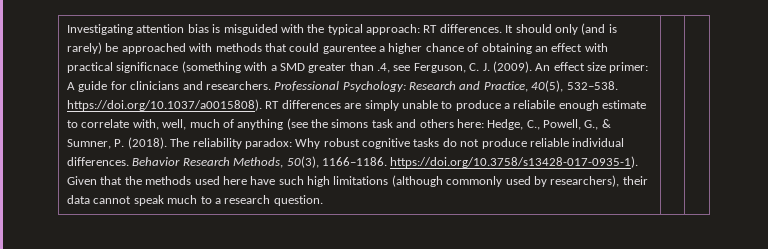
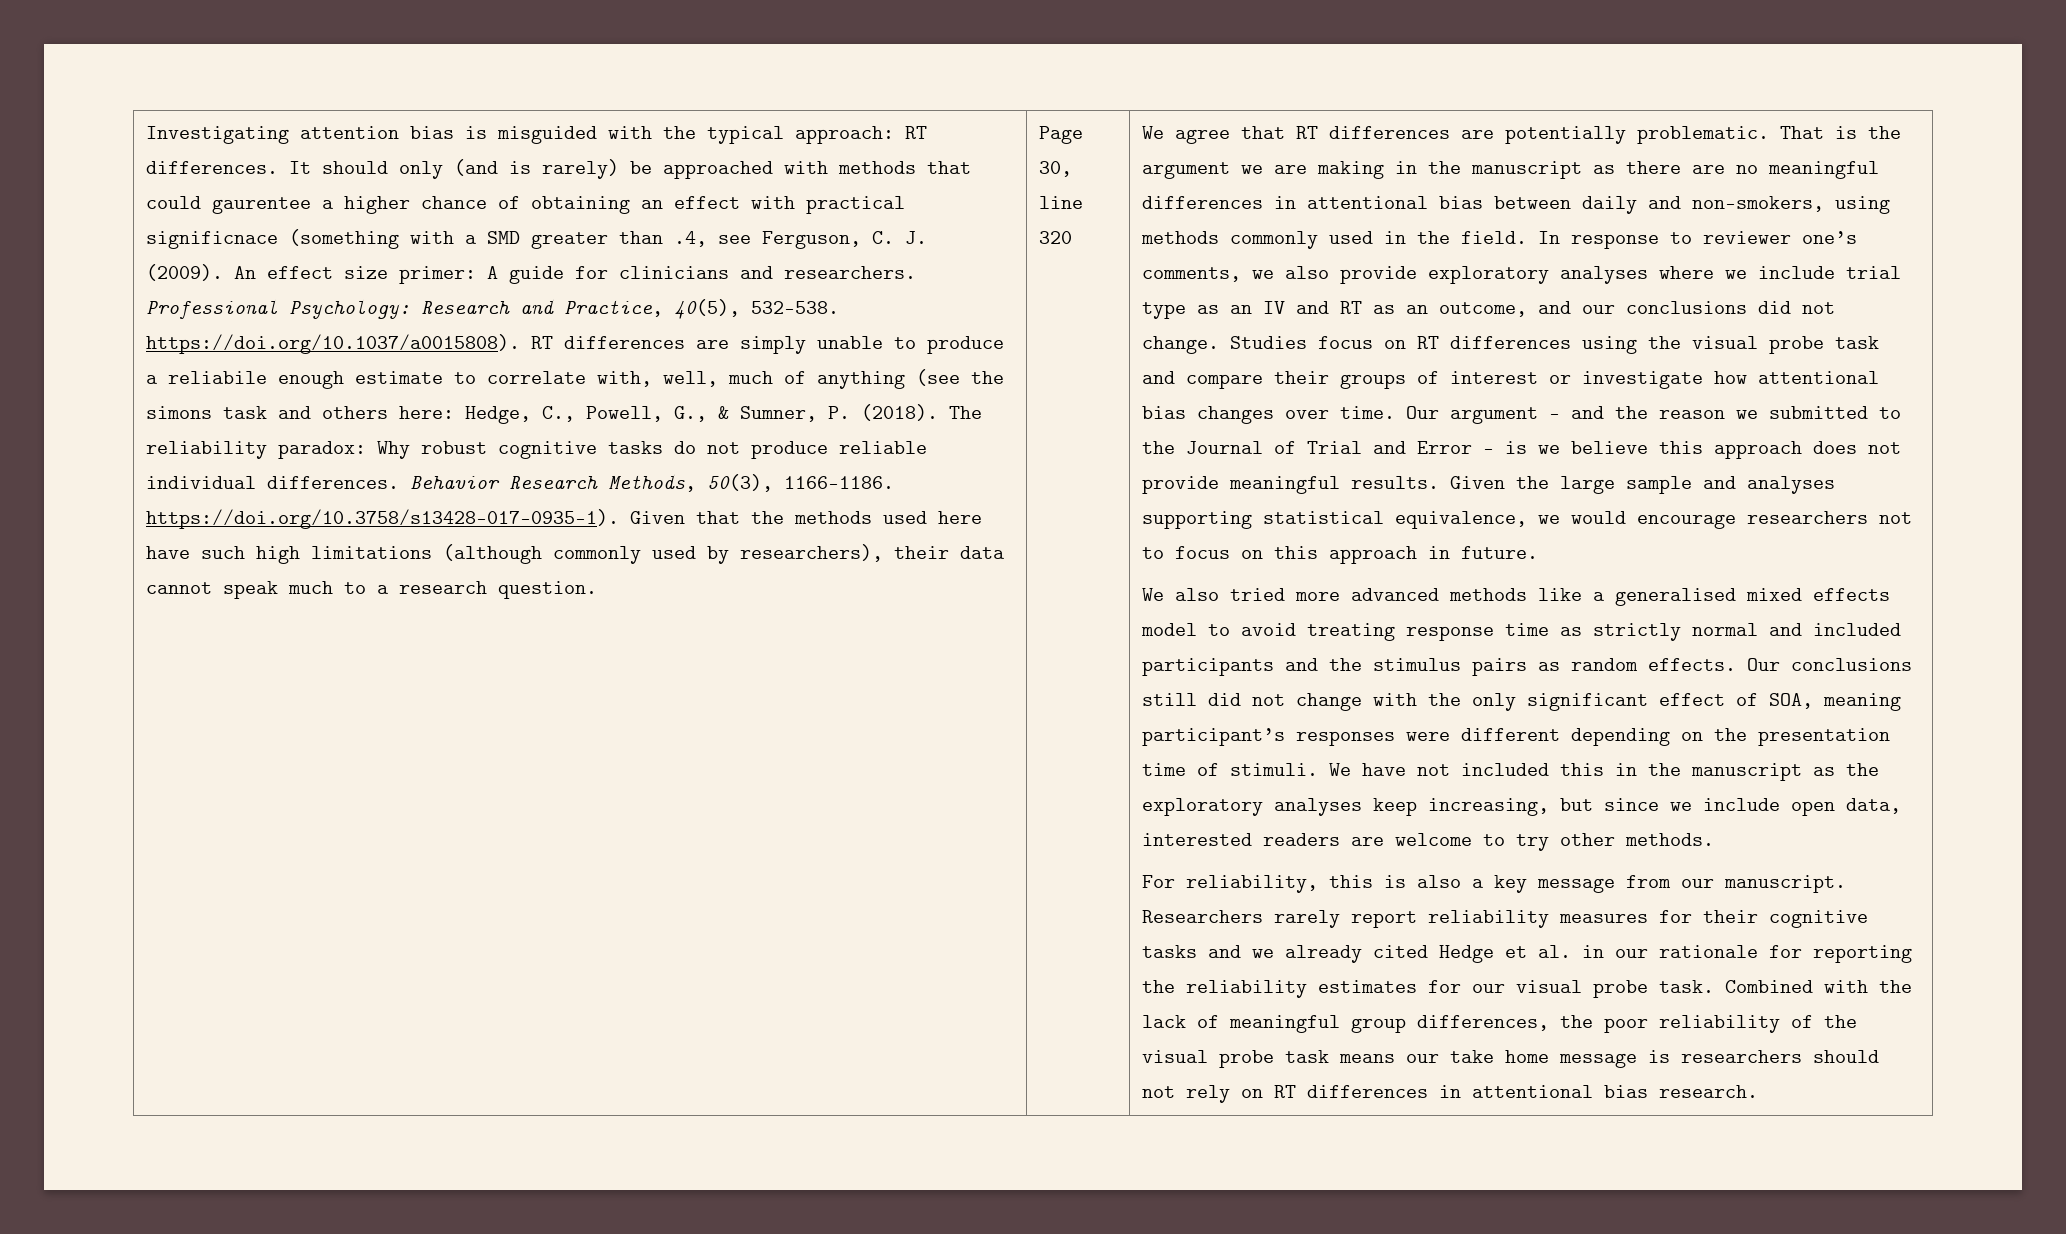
+ Page 30, line 320 | We agree that RT differences are potentially problematic. That is the argument we are making in the manuscript as there are no meaningful differences in attentional bias between daily and non-smokers, using methods commonly used in the field. In response to reviewer one’s comments, we also provide exploratory analyses where we include trial type as an IV and RT as an outcome, and our conclusions did not change. Studies focus on RT differences using the visual probe task and compare their groups of interest or investigate how attentional bias changes over time. Our argument - and the reason we submitted to the Journal of Trial and Error - is we believe this approach does not provide meaningful results. Given the large sample and analyses supporting statistical equivalence, we would encourage researchers not to focus on this approach in future.
+ We also tried more advanced methods like a generalised mixed effects model to avoid treating response time as strictly normal and included participants and the stimulus pairs as random effects. Our conclusions still did not change with the only significant effect of SOA, meaning participant’s responses were different depending on the presentation time of stimuli. We have not included this in the manuscript as the exploratory analyses keep increasing, but since we include open data, interested readers are welcome to try other methods.
+ For reliability, this is also a key message from our manuscript. Researchers rarely report reliability measures for their cognitive tasks and we already cited Hedge et al. in our rationale for reporting the reliability estimates for our visual probe task. Combined with the lack of meaningful group differences, the poor reliability of the visual probe task means our take home message is researchers should not rely on RT differences in attentional bias research.

